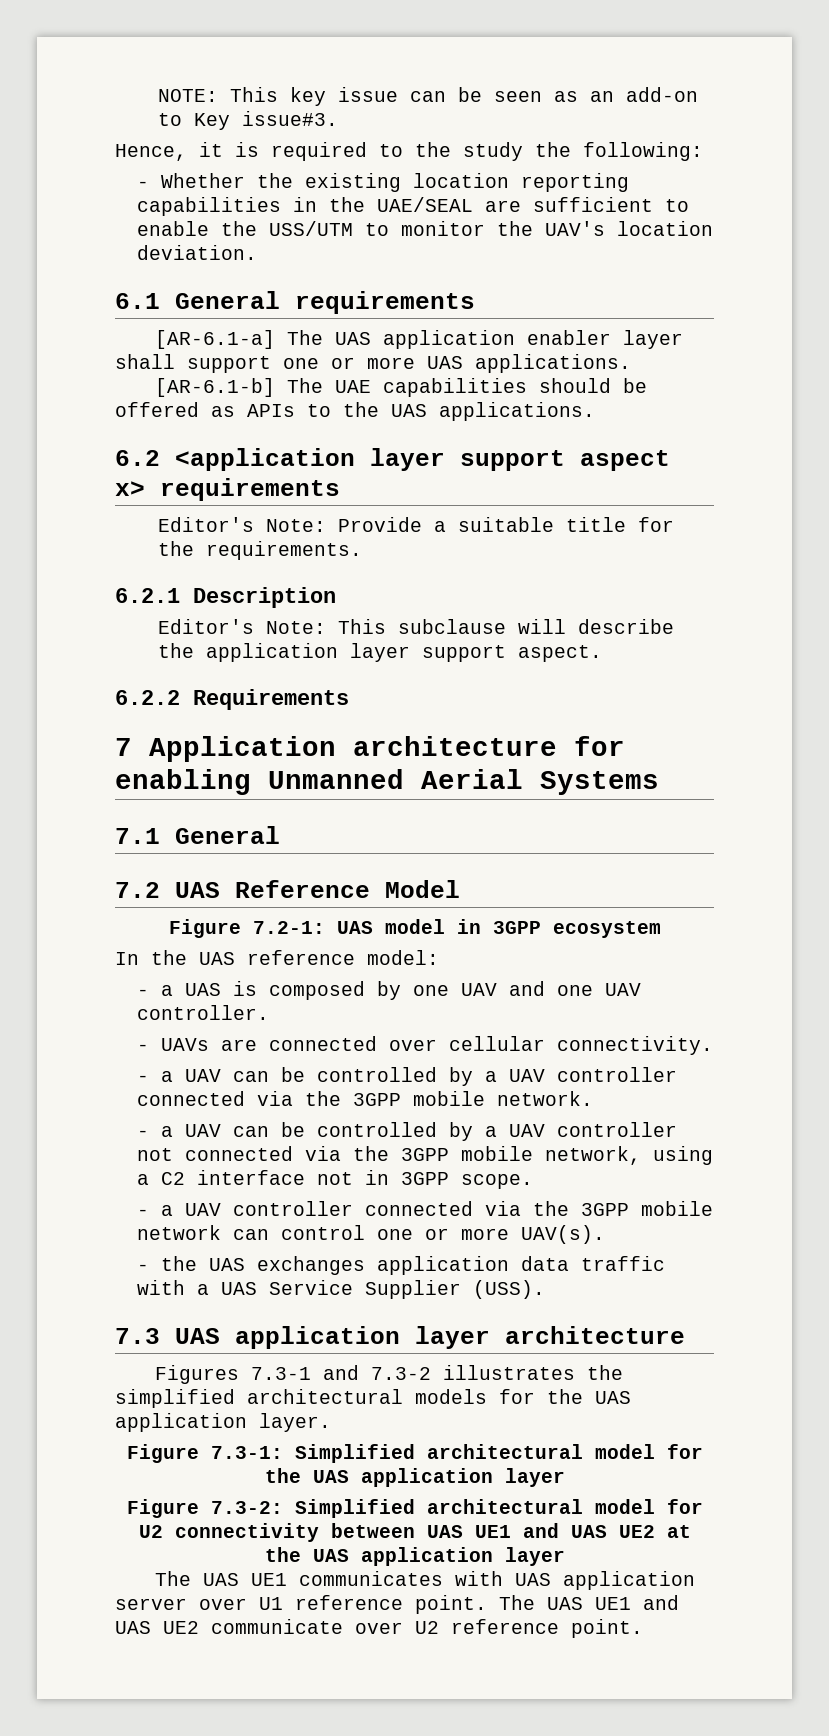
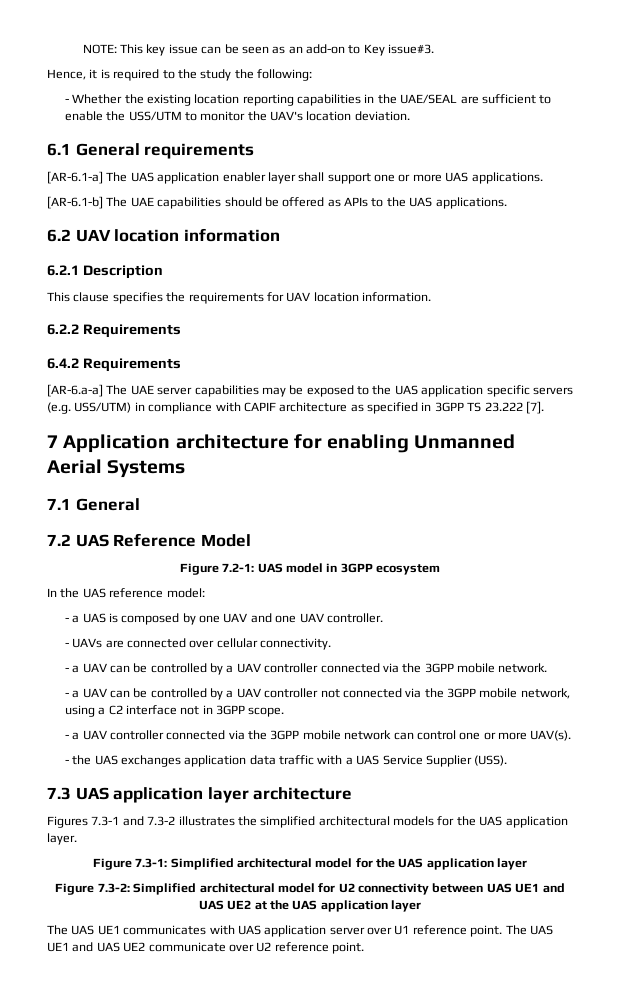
- 6.2 <application layer support aspect x> requirements
- Editor's Note: Provide a suitable title for the requirements.
+ 6.2 UAV location information
  6.2.1 Description
- Editor's Note: This subclause will describe the application layer support aspect.
+ This clause specifies the requirements for UAV location information.
  6.2.2 Requirements
+ 6.4.2 Requirements
+ [AR-6.a-a] The UAE server capabilities may be exposed to the UAS application specific servers (e.g. USS/UTM) in compliance with CAPIF architecture as specified in 3GPP TS 23.222 [7].

